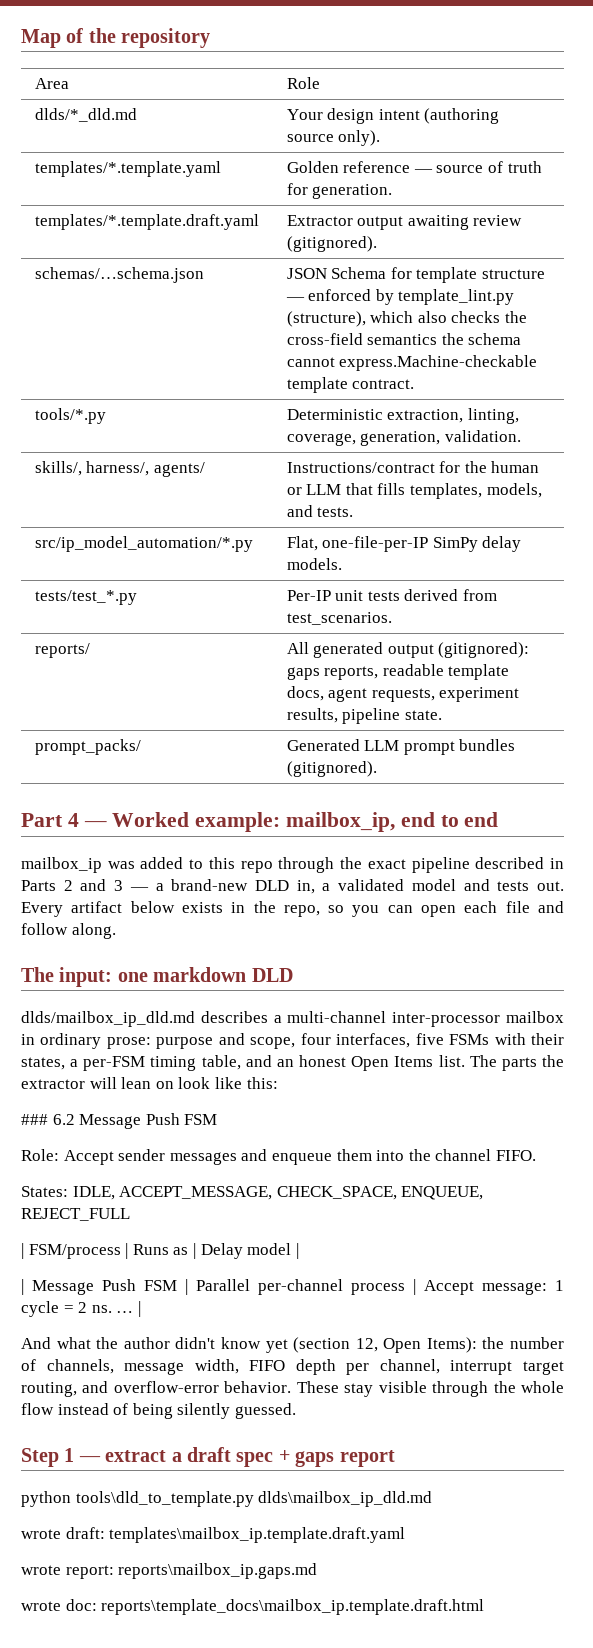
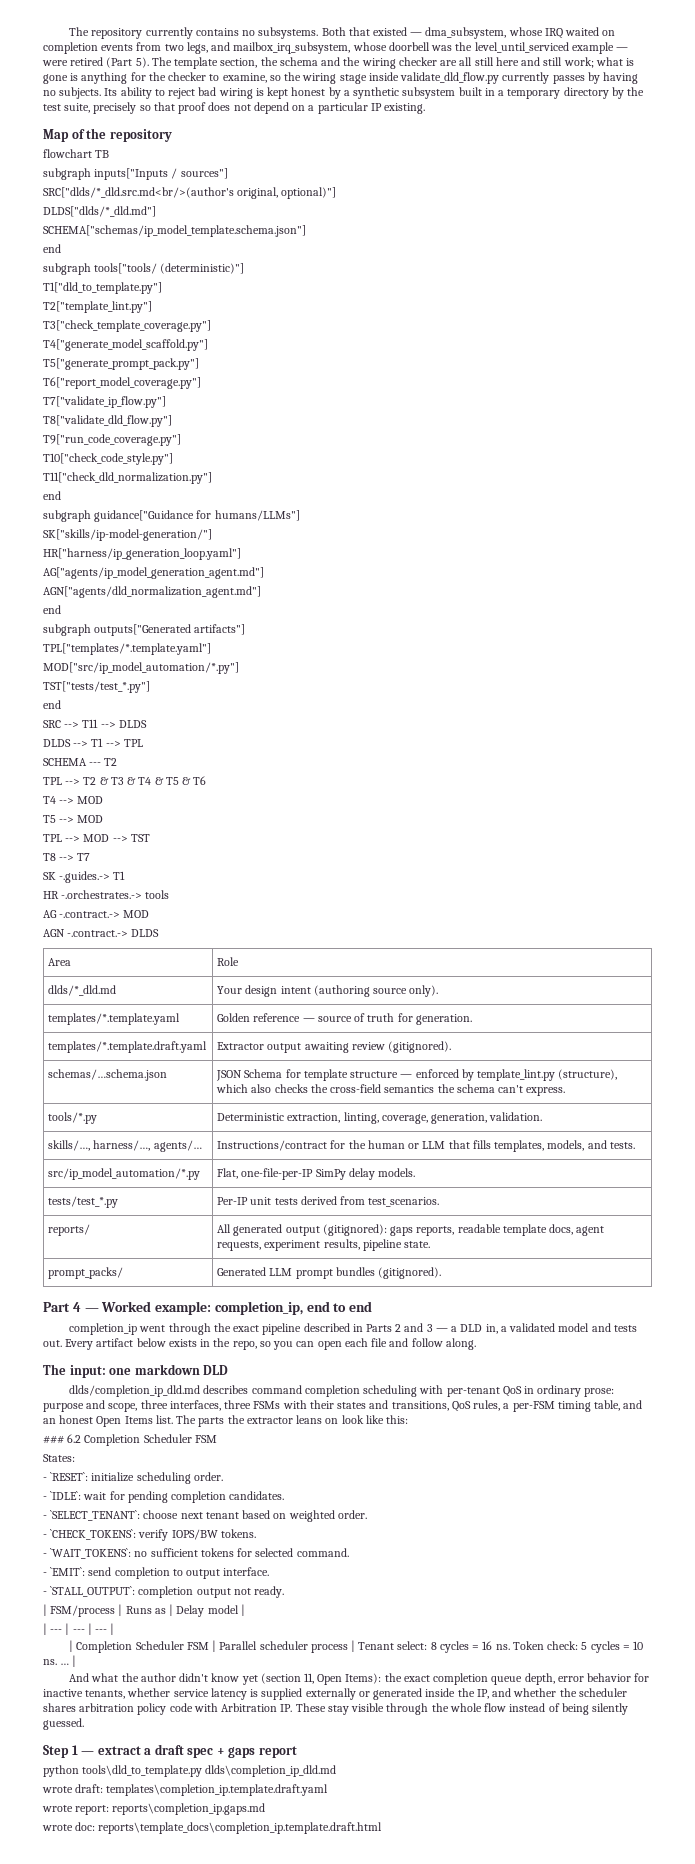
+ The repository currently contains no subsystems. Both that existed — dma_subsystem, whose IRQ waited on completion events from two legs, and mailbox_irq_subsystem, whose doorbell was the level_until_serviced example — were retired (Part 5). The template section, the schema and the wiring checker are all still here and still work; what is gone is anything for the checker to examine, so the wiring stage inside validate_dld_flow.py currently passes by having no subjects. Its ability to reject bad wiring is kept honest by a synthetic subsystem built in a temporary directory by the test suite, precisely so that proof does not depend on a particular IP existing.
  Map of the repository
+ flowchart TB
+ subgraph inputs["Inputs / sources"]
+ SRC["dlds/*_dld.src.md<br/>(author's original, optional)"]
+ DLDS["dlds/*_dld.md"]
+ SCHEMA["schemas/ip_model_template.schema.json"]
+ end
+ subgraph tools["tools/ (deterministic)"]
+ T1["dld_to_template.py"]
+ T2["template_lint.py"]
+ T3["check_template_coverage.py"]
+ T4["generate_model_scaffold.py"]
+ T5["generate_prompt_pack.py"]
+ T6["report_model_coverage.py"]
+ T7["validate_ip_flow.py"]
+ T8["validate_dld_flow.py"]
+ T9["run_code_coverage.py"]
+ T10["check_code_style.py"]
+ T11["check_dld_normalization.py"]
+ end
+ subgraph guidance["Guidance for humans/LLMs"]
+ SK["skills/ip-model-generation/"]
+ HR["harness/ip_generation_loop.yaml"]
+ AG["agents/ip_model_generation_agent.md"]
+ AGN["agents/dld_normalization_agent.md"]
+ end
+ subgraph outputs["Generated artifacts"]
+ TPL["templates/*.template.yaml"]
+ MOD["src/ip_model_automation/*.py"]
+ TST["tests/test_*.py"]
+ end
+ SRC --> T11 --> DLDS
+ DLDS --> T1 --> TPL
+ SCHEMA --- T2
+ TPL --> T2 & T3 & T4 & T5 & T6
+ T4 --> MOD
+ T5 --> MOD
+ TPL --> MOD --> TST
+ T8 --> T7
+ SK -.guides.-> T1
+ HR -.orchestrates.-> tools
+ AG -.contract.-> MOD
+ AGN -.contract.-> DLDS
- schemas/…schema.json | JSON Schema for template structure — enforced by template_lint.py (structure), which also checks the cross-field semantics the schema cannot express.Machine-checkable template contract.
+ schemas/…schema.json | JSON Schema for template structure — enforced by template_lint.py (structure), which also checks the cross-field semantics the schema can't express.
- skills/, harness/, agents/ | Instructions/contract for the human or LLM that fills templates, models, and tests.
+ skills/…, harness/…, agents/… | Instructions/contract for the human or LLM that fills templates, models, and tests.
- Part 4 — Worked example: mailbox_ip, end to end
+ Part 4 — Worked example: completion_ip, end to end
- mailbox_ip was added to this repo through the exact pipeline described in Parts 2 and 3 — a brand-new DLD in, a validated model and tests out.
+ completion_ip went through the exact pipeline described in Parts 2 and 3 — a DLD in, a validated model and tests out.
- dlds/mailbox_ip_dld.md describes a multi-channel inter-processor mailbox in ordinary prose: purpose and scope, four interfaces, five FSMs with their states, a per-FSM timing table, and an honest Open Items list.
+ dlds/completion_ip_dld.md describes command completion scheduling with per-tenant QoS in ordinary prose: purpose and scope, three interfaces, three FSMs with their states and transitions, QoS rules, a per-FSM timing table, and an honest Open Items list.
- The parts the extractor will lean on look like this:
+ The parts the extractor leans on look like this:
- ### 6.2 Message Push FSM
+ ### 6.2 Completion Scheduler FSM
- Role: Accept sender messages and enqueue them into the channel FIFO.
- States: IDLE, ACCEPT_MESSAGE, CHECK_SPACE, ENQUEUE, REJECT_FULL
+ States:
+ - `RESET`: initialize scheduling order.
+ - `IDLE`: wait for pending completion candidates.
+ - `SELECT_TENANT`: choose next tenant based on weighted order.
+ - `CHECK_TOKENS`: verify IOPS/BW tokens.
+ - `WAIT_TOKENS`: no sufficient tokens for selected command.
+ - `EMIT`: send completion to output interface.
+ - `STALL_OUTPUT`: completion output not ready.
- | Message Push FSM | Parallel per-channel process | Accept message: 1 cycle = 2 ns.
+ | --- | --- | --- |
+ | Completion Scheduler FSM | Parallel scheduler process | Tenant select: 8 cycles = 16 ns. Token check: 5 cycles = 10 ns.
- And what the author didn't know yet (section 12, Open Items): the number of channels, message width, FIFO depth per channel, interrupt target routing, and overflow-error behavior. These stay visible through the whole flow instead of being silently guessed.
+ And what the author didn't know yet (section 11, Open Items): the exact completion queue depth, error behavior for inactive tenants, whether service latency is supplied externally or generated inside the IP, and whether the scheduler shares arbitration policy code with Arbitration IP. These stay visible through the whole flow instead of being silently guessed.
- python tools\dld_to_template.py dlds\mailbox_ip_dld.md
+ python tools\dld_to_template.py dlds\completion_ip_dld.md
- wrote draft: templates\mailbox_ip.template.draft.yaml
+ wrote draft: templates\completion_ip.template.draft.yaml
- wrote report: reports\mailbox_ip.gaps.md
+ wrote report: reports\completion_ip.gaps.md
- wrote doc: reports\template_docs\mailbox_ip.template.draft.html
+ wrote doc: reports\template_docs\completion_ip.template.draft.html

